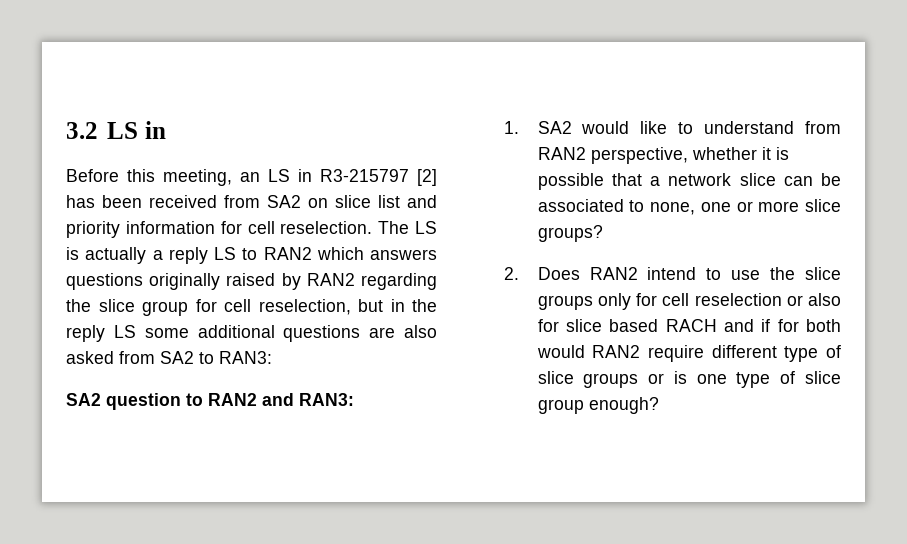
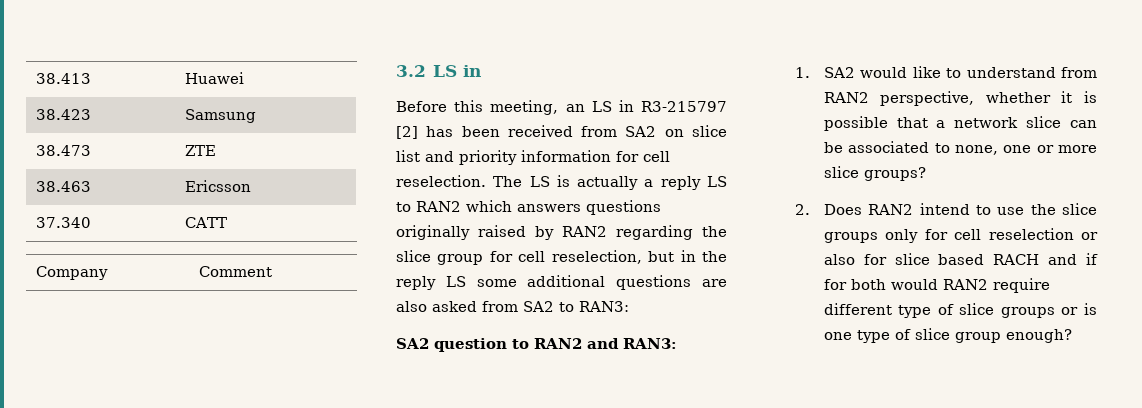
+ 38.413 | Huawei
+ 38.423 | Samsung
+ 38.473 | ZTE
+ 38.463 | Ericsson
+ 37.340 | CATT
+ Company | Comment

